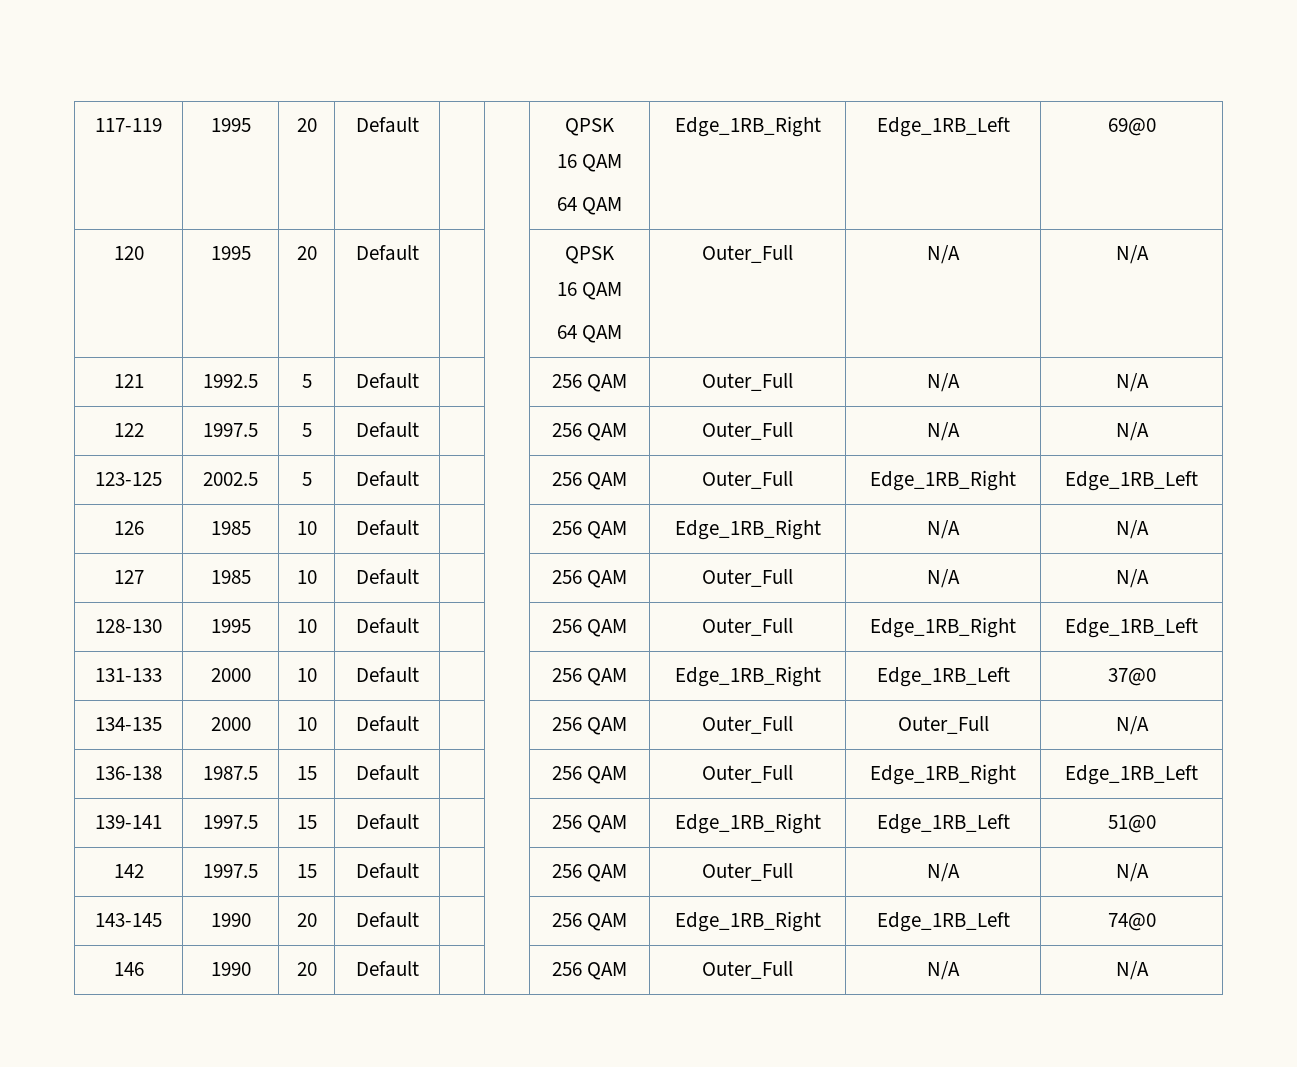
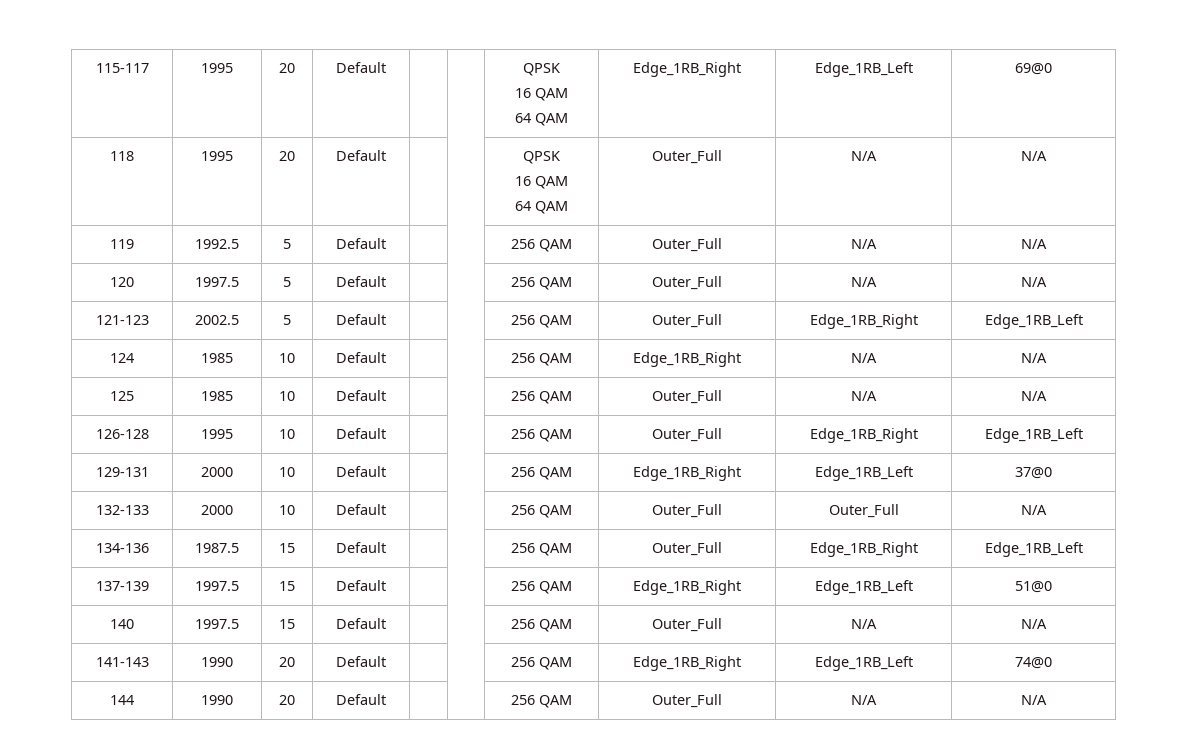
- 117-119 | 1995 | 20 | Default | | | QPSK
+ 115-117 | 1995 | 20 | Default | | | QPSK
- 120 | 1995 | 20 | Default | | | QPSK
+ 118 | 1995 | 20 | Default | | | QPSK
- 121 | 1992.5 | 5 | Default | | | 256 QAM | Outer_Full | N/A | N/A
+ 119 | 1992.5 | 5 | Default | | | 256 QAM | Outer_Full | N/A | N/A
- 122 | 1997.5 | 5 | Default | | | 256 QAM | Outer_Full | N/A | N/A
+ 120 | 1997.5 | 5 | Default | | | 256 QAM | Outer_Full | N/A | N/A
- 123-125 | 2002.5 | 5 | Default | | | 256 QAM | Outer_Full | Edge_1RB_Right | Edge_1RB_Left
+ 121-123 | 2002.5 | 5 | Default | | | 256 QAM | Outer_Full | Edge_1RB_Right | Edge_1RB_Left
- 126 | 1985 | 10 | Default | | | 256 QAM | Edge_1RB_Right | N/A | N/A
+ 124 | 1985 | 10 | Default | | | 256 QAM | Edge_1RB_Right | N/A | N/A
- 127 | 1985 | 10 | Default | | | 256 QAM | Outer_Full | N/A | N/A
+ 125 | 1985 | 10 | Default | | | 256 QAM | Outer_Full | N/A | N/A
- 128-130 | 1995 | 10 | Default | | | 256 QAM | Outer_Full | Edge_1RB_Right | Edge_1RB_Left
+ 126-128 | 1995 | 10 | Default | | | 256 QAM | Outer_Full | Edge_1RB_Right | Edge_1RB_Left
- 131-133 | 2000 | 10 | Default | | | 256 QAM | Edge_1RB_Right | Edge_1RB_Left | 37@0
+ 129-131 | 2000 | 10 | Default | | | 256 QAM | Edge_1RB_Right | Edge_1RB_Left | 37@0
- 134-135 | 2000 | 10 | Default | | | 256 QAM | Outer_Full | Outer_Full | N/A
+ 132-133 | 2000 | 10 | Default | | | 256 QAM | Outer_Full | Outer_Full | N/A
- 136-138 | 1987.5 | 15 | Default | | | 256 QAM | Outer_Full | Edge_1RB_Right | Edge_1RB_Left
+ 134-136 | 1987.5 | 15 | Default | | | 256 QAM | Outer_Full | Edge_1RB_Right | Edge_1RB_Left
- 139-141 | 1997.5 | 15 | Default | | | 256 QAM | Edge_1RB_Right | Edge_1RB_Left | 51@0
+ 137-139 | 1997.5 | 15 | Default | | | 256 QAM | Edge_1RB_Right | Edge_1RB_Left | 51@0
- 142 | 1997.5 | 15 | Default | | | 256 QAM | Outer_Full | N/A | N/A
+ 140 | 1997.5 | 15 | Default | | | 256 QAM | Outer_Full | N/A | N/A
- 143-145 | 1990 | 20 | Default | | | 256 QAM | Edge_1RB_Right | Edge_1RB_Left | 74@0
+ 141-143 | 1990 | 20 | Default | | | 256 QAM | Edge_1RB_Right | Edge_1RB_Left | 74@0
- 146 | 1990 | 20 | Default | | | 256 QAM | Outer_Full | N/A | N/A
+ 144 | 1990 | 20 | Default | | | 256 QAM | Outer_Full | N/A | N/A

